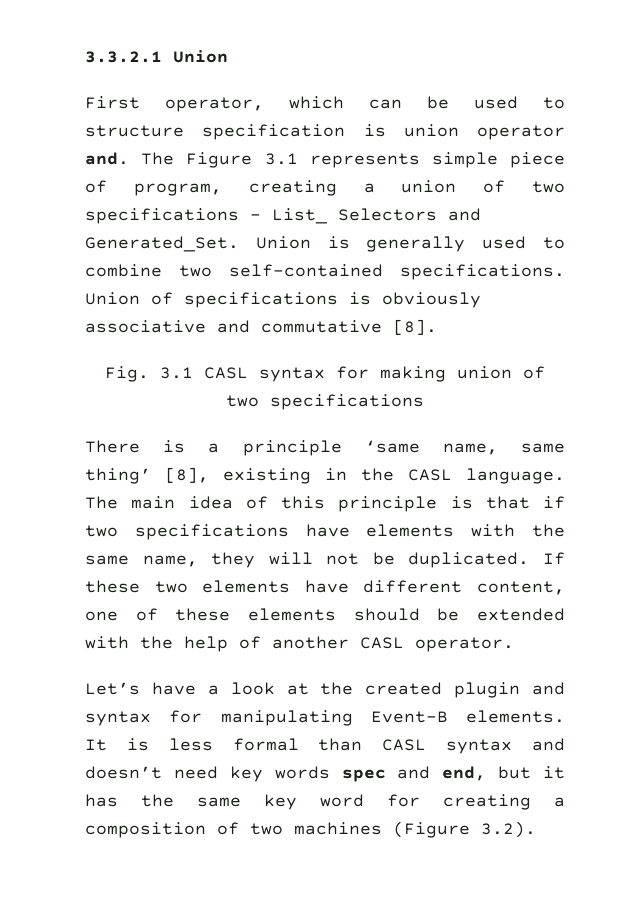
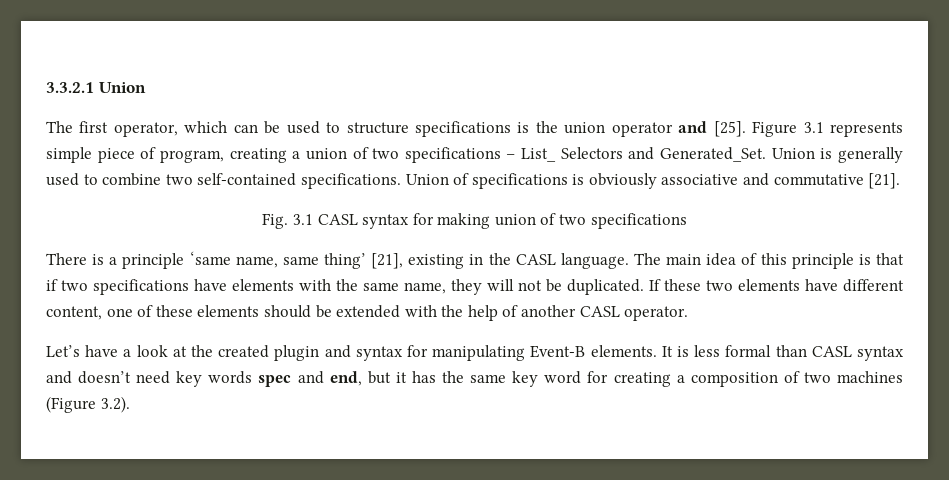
- First operator, which can be used to structure specification is union operator and. The Figure 3.1 represents simple piece of program, creating a union of two specifications – List_ Selectors and Generated_Set.
+ The first operator, which can be used to structure specifications is the union operator and [25]. Figure 3.1 represents simple piece of program, creating a union of two specifications – List_ Selectors and Generated_Set.
- Union of specifications is obviously associative and commutative [8].
+ Union of specifications is obviously associative and commutative [21].
- There is a principle ‘same name, same thing’ [8], existing in the CASL language.
+ There is a principle ‘same name, same thing’ [21], existing in the CASL language.

